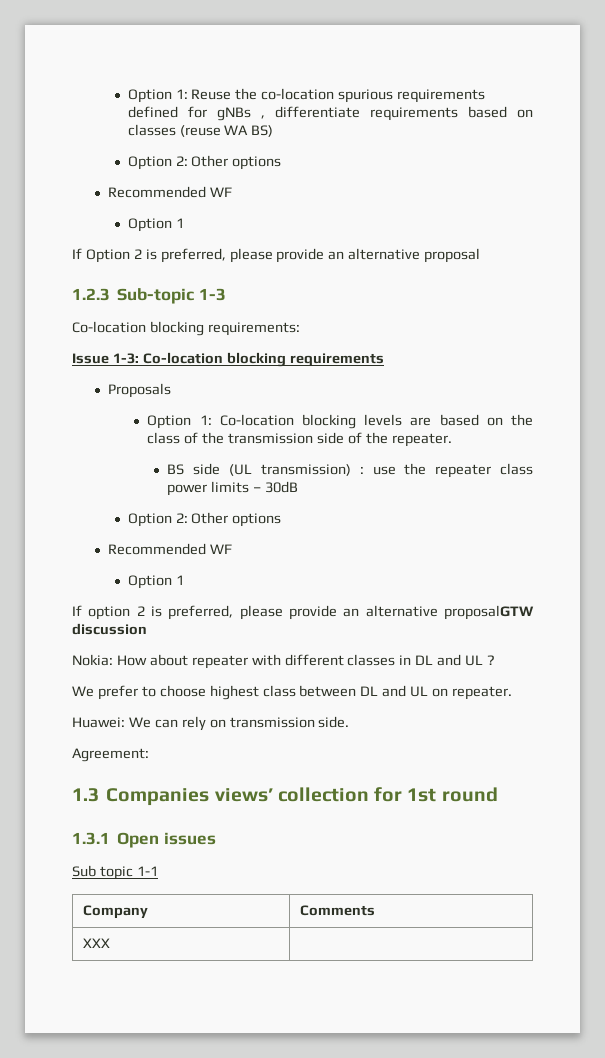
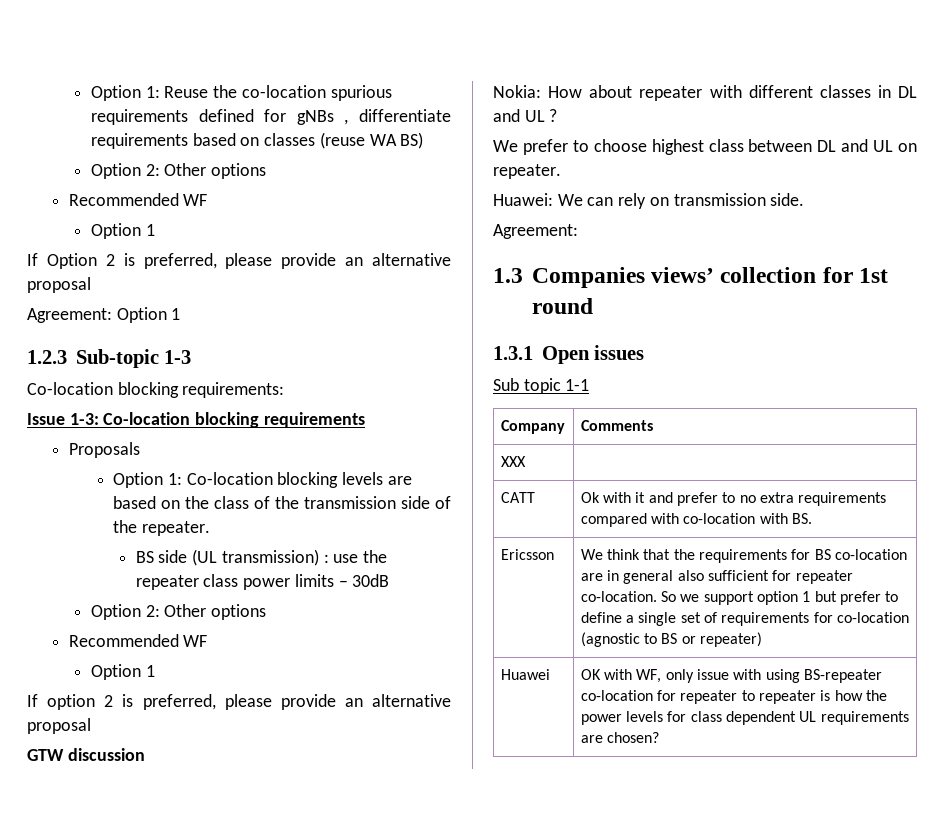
+ Agreement: Option 1
- If option 2 is preferred, please provide an alternative proposalGTW discussion
+ If option 2 is preferred, please provide an alternative proposal
+ GTW discussion
+ CATT | Ok with it and prefer to no extra requirements compared with co-location with BS.
+ Ericsson | We think that the requirements for BS co-location are in general also sufficient for repeater co-location. So we support option 1 but prefer to define a single set of requirements for co-location (agnostic to BS or repeater)
+ Huawei | OK with WF, only issue with using BS-repeater co-location for repeater to repeater is how the power levels for class dependent UL requirements are chosen?

